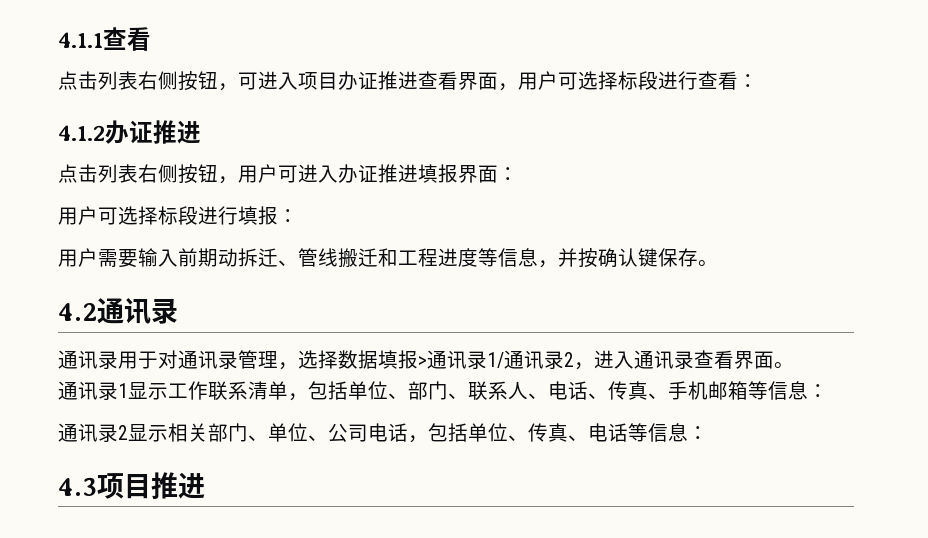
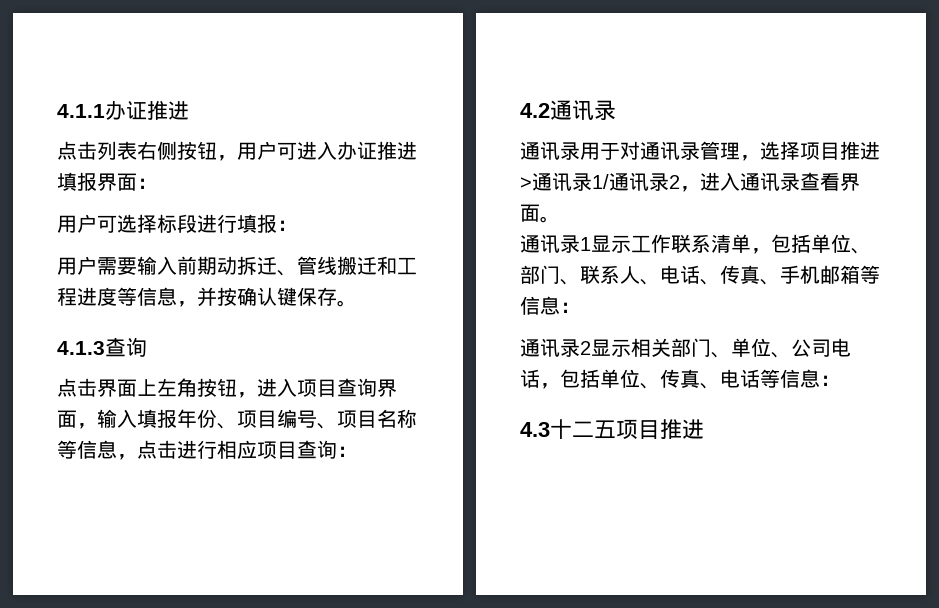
- 4.1.1查看
- 点击列表右侧按钮，可进入项目办证推进查看界面，用户可选择标段进行查看：
- 4.1.2办证推进
+ 4.1.1办证推进
+ 4.1.3查询
+ 点击界面上左角按钮，进入项目查询界面，输入填报年份、项目编号、项目名称等信息，点击进行相应项目查询：
- 通讯录用于对通讯录管理，选择数据填报>通讯录1/通讯录2，进入通讯录查看界面。
+ 通讯录用于对通讯录管理，选择项目推进>通讯录1/通讯录2，进入通讯录查看界面。
- 4.3项目推进
+ 4.3十二五项目推进

